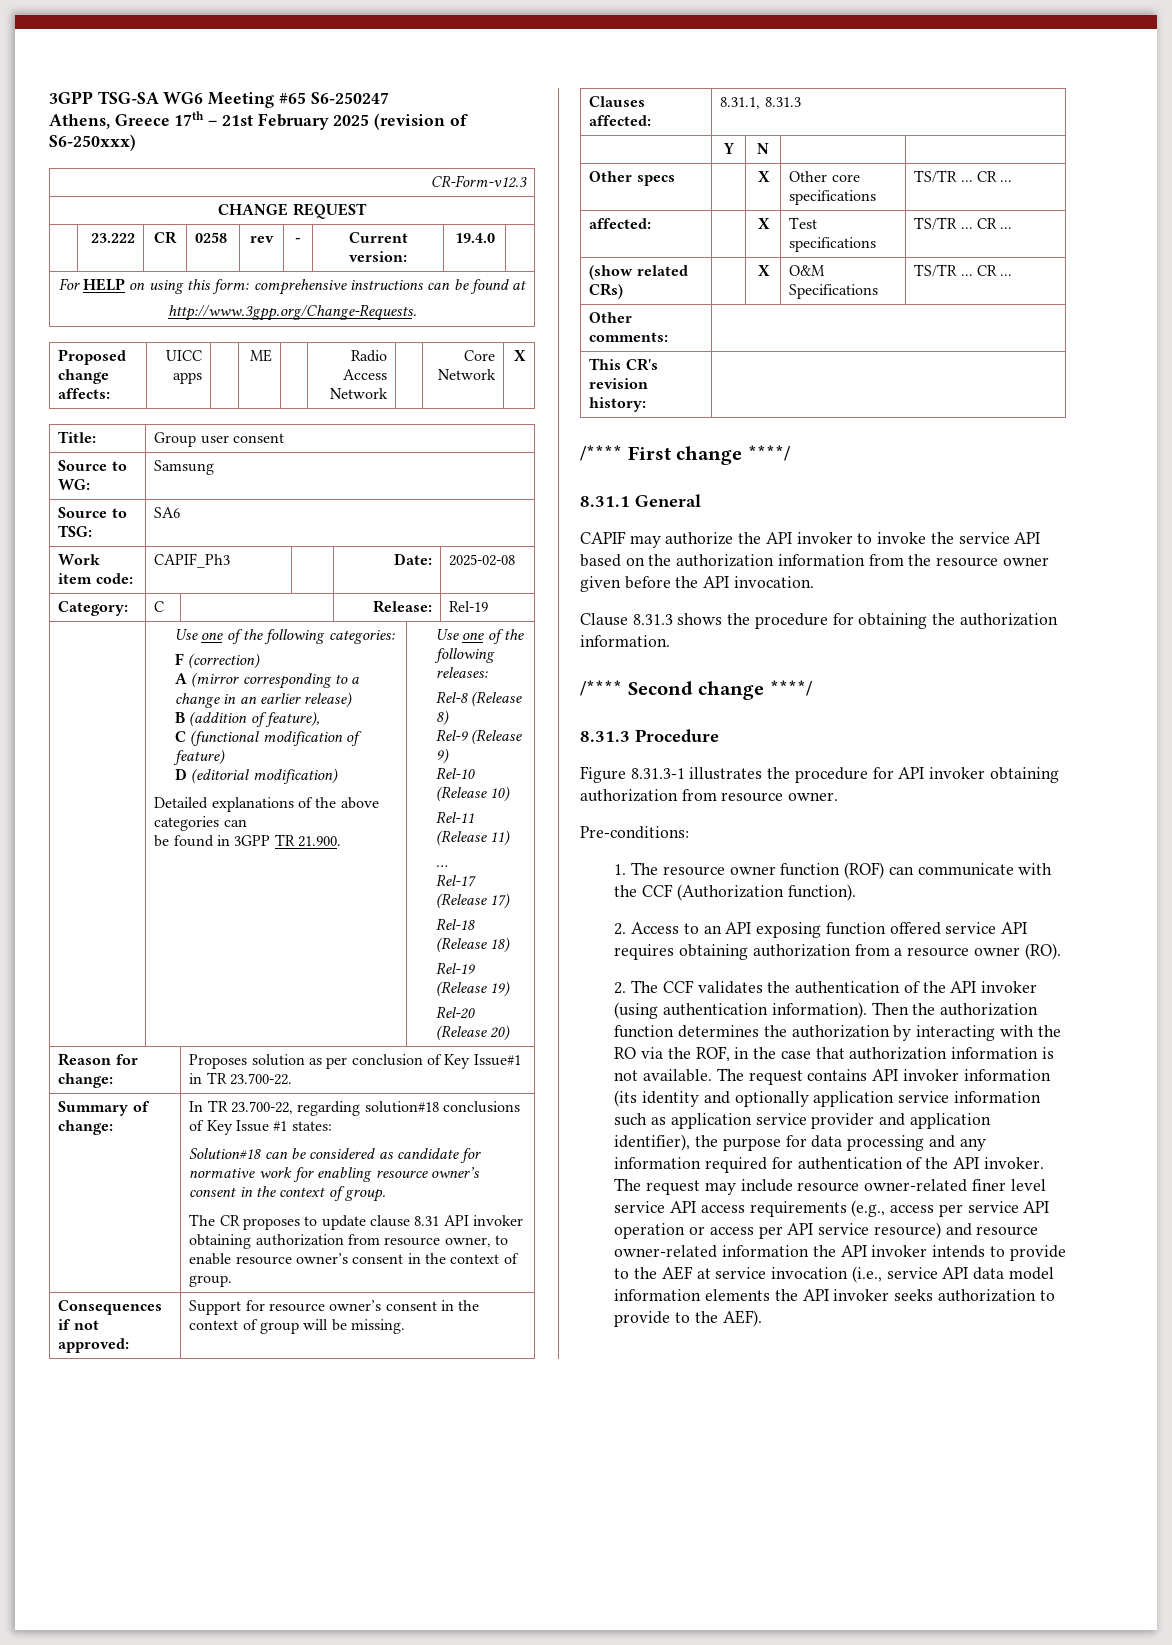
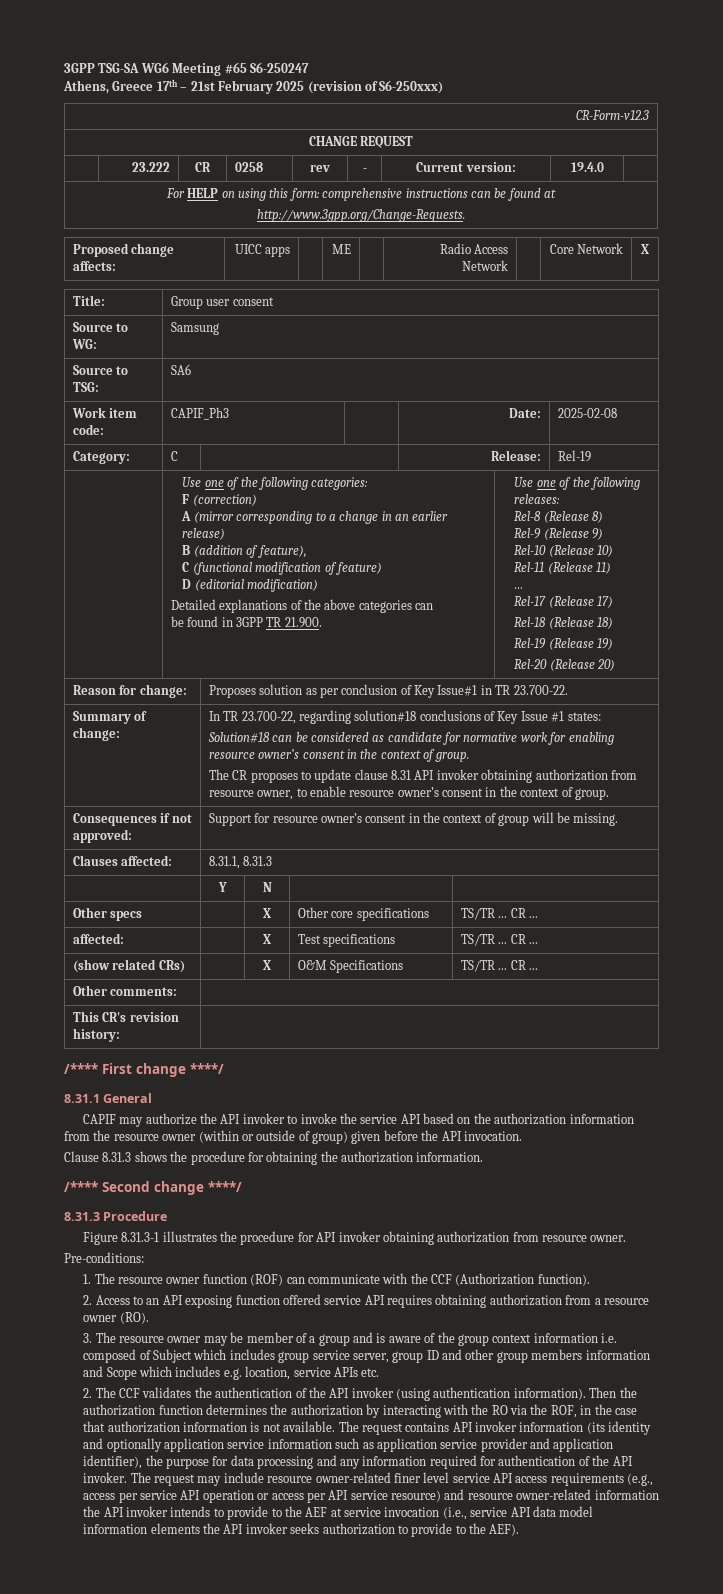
- CAPIF may authorize the API invoker to invoke the service API based on the authorization information from the resource owner given before the API invocation.
+ CAPIF may authorize the API invoker to invoke the service API based on the authorization information from the resource owner (within or outside of group) given before the API invocation.
+ 3. The resource owner may be member of a group and is aware of the group context information i.e. composed of Subject which includes group service server, group ID and other group members information and Scope which includes e.g. location, service APIs etc.

